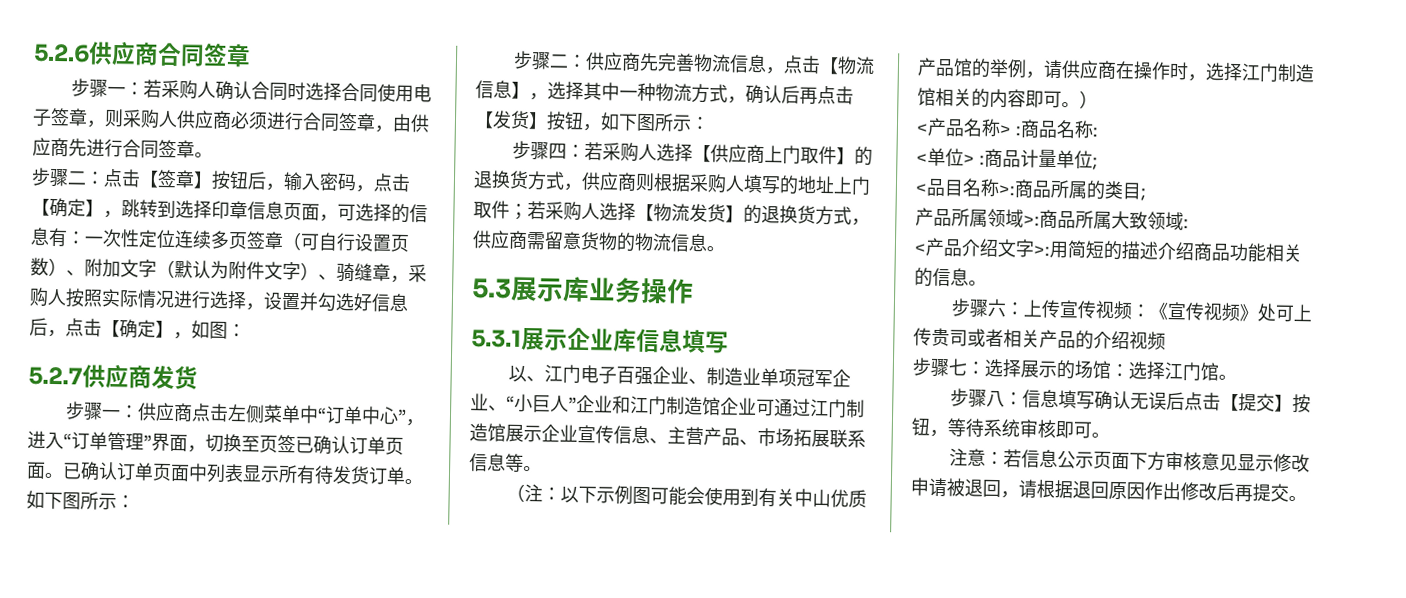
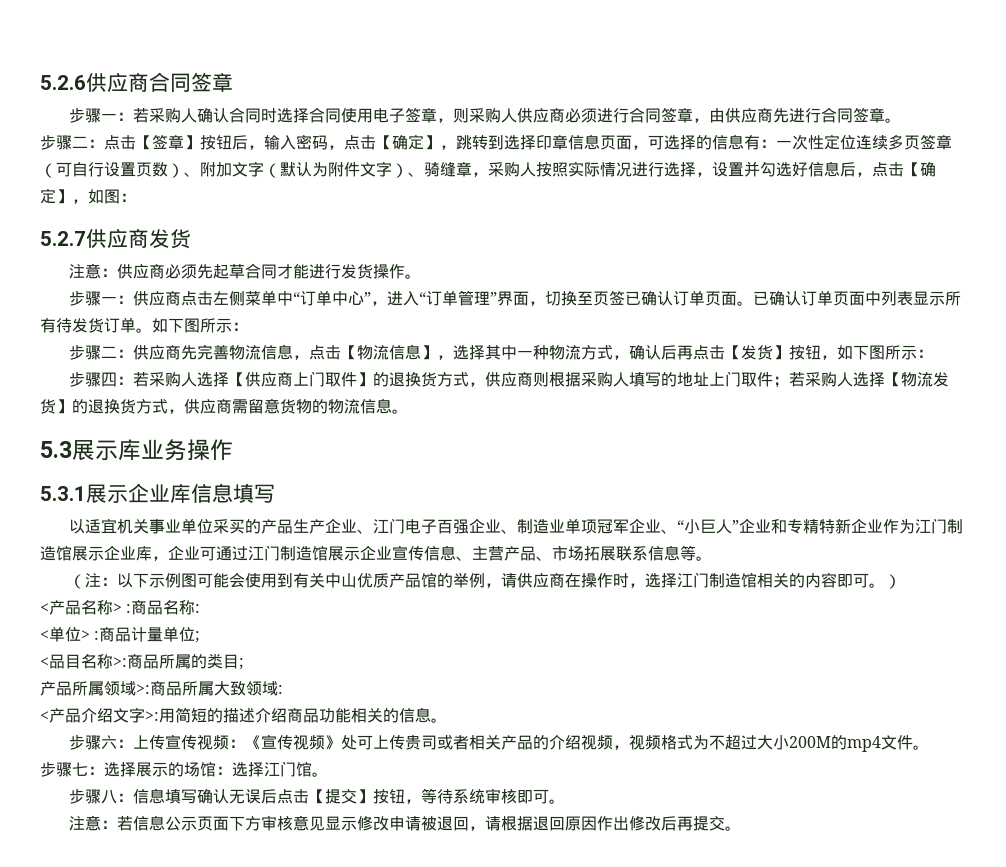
+ 注意：供应商必须先起草合同才能进行发货操作。
- 以、江门电子百强企业、制造业单项冠军企业、“小巨人”企业和江门制造馆企业可通过江门制造馆展示企业宣传信息、主营产品、市场拓展联系信息等。
+ 以适宜机关事业单位采买的产品生产企业、江门电子百强企业、制造业单项冠军企业、“小巨人”企业和专精特新企业作为江门制造馆展示企业库，企业可通过江门制造馆展示企业宣传信息、主营产品、市场拓展联系信息等。
- 步骤六：上传宣传视频：《宣传视频》处可上传贵司或者相关产品的介绍视频
+ 步骤六：上传宣传视频：《宣传视频》处可上传贵司或者相关产品的介绍视频，视频格式为不超过大小200M的mp4文件。

